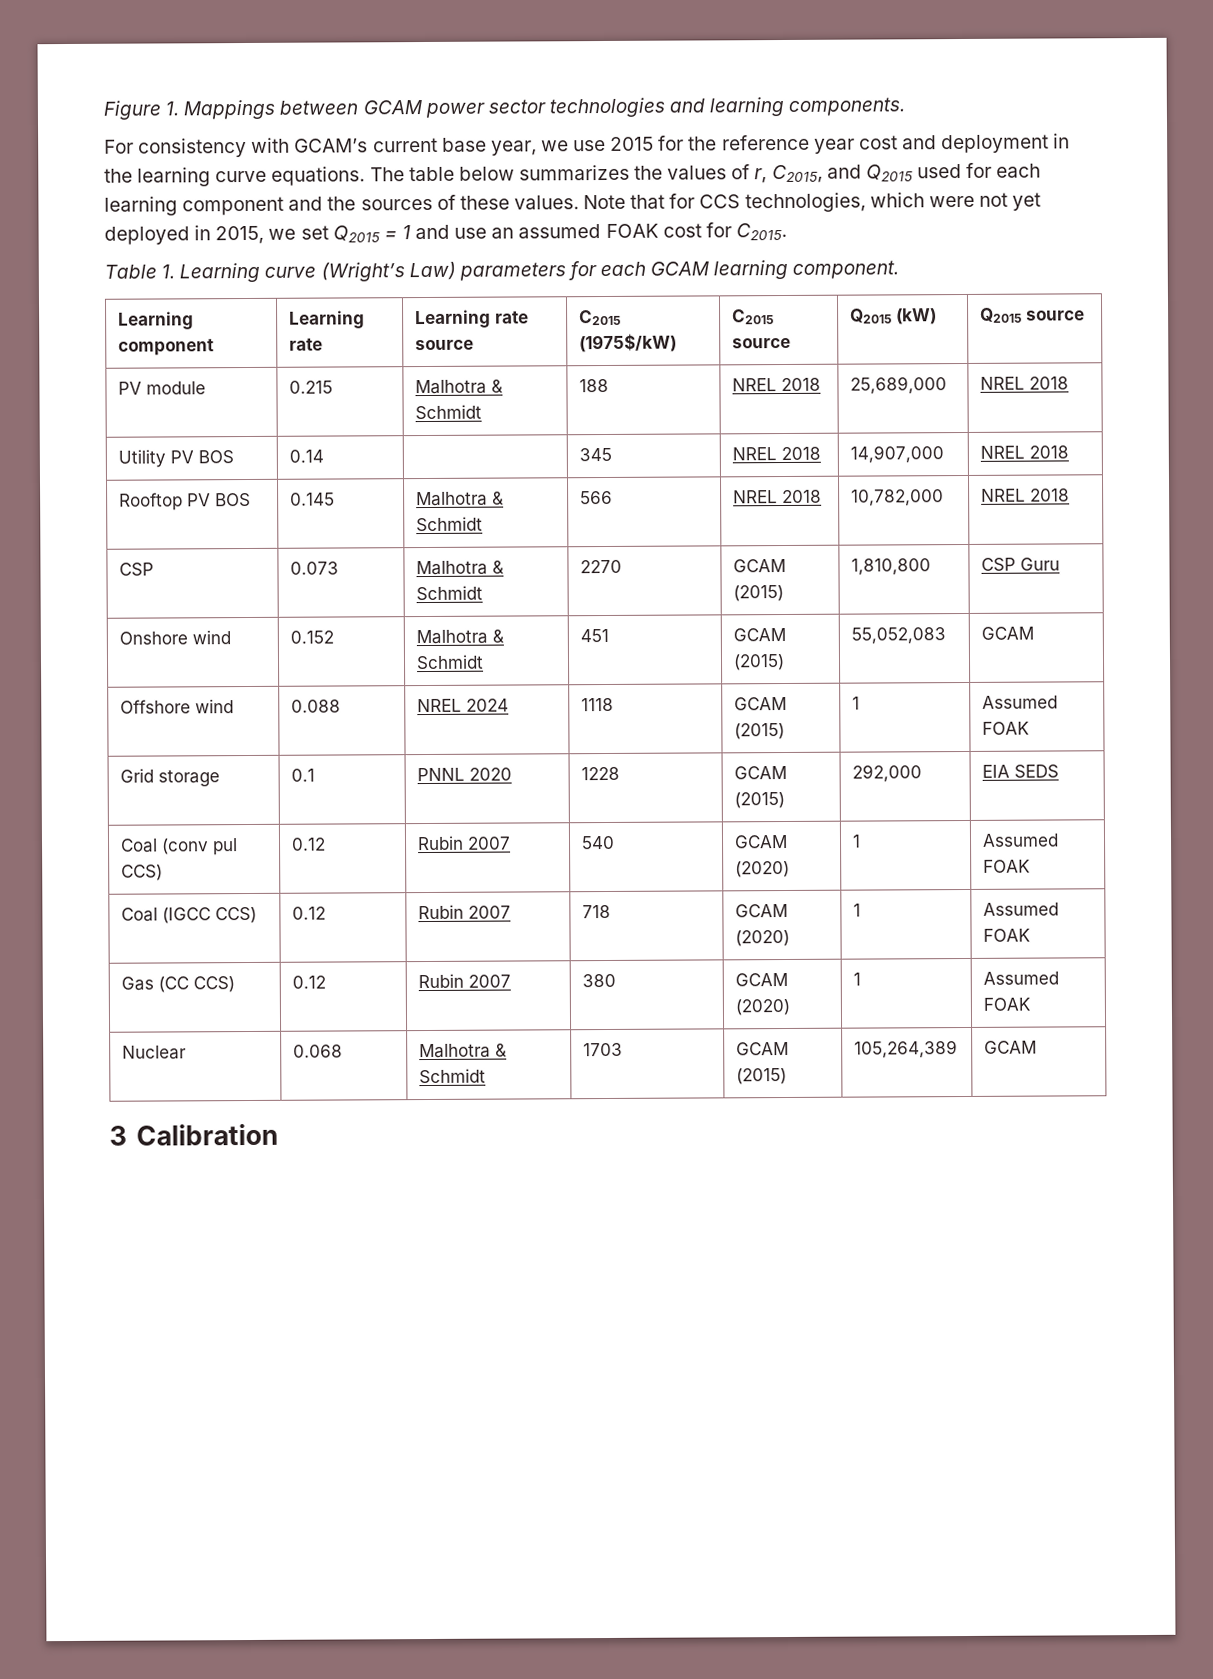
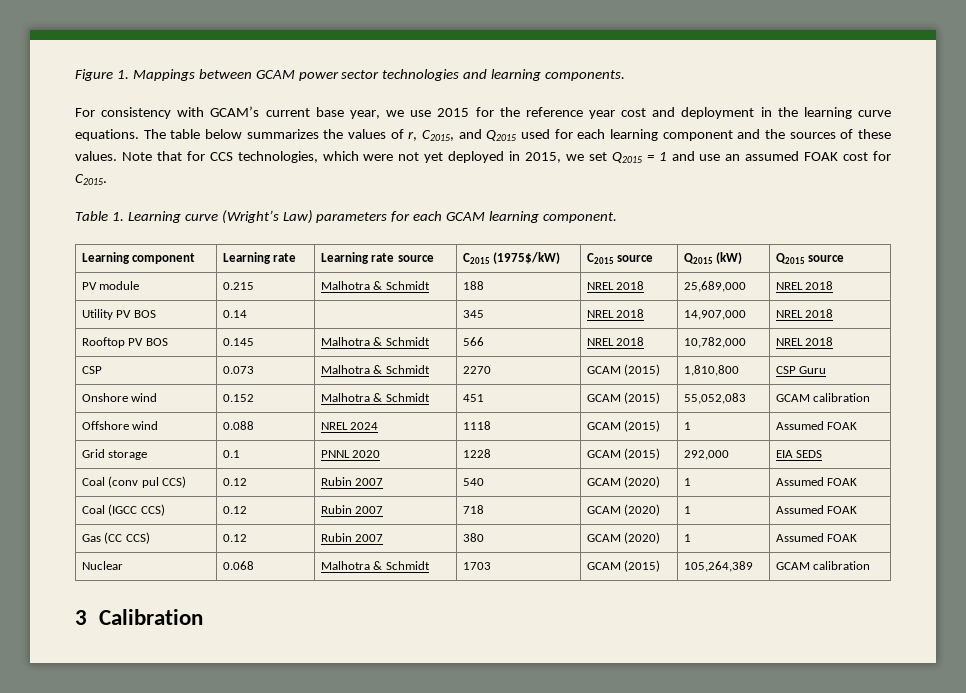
- Onshore wind | 0.152 | Malhotra & Schmidt | 451 | GCAM (2015) | 55,052,083 | GCAM
+ Onshore wind | 0.152 | Malhotra & Schmidt | 451 | GCAM (2015) | 55,052,083 | GCAM calibration
- Nuclear | 0.068 | Malhotra & Schmidt | 1703 | GCAM (2015) | 105,264,389 | GCAM
+ Nuclear | 0.068 | Malhotra & Schmidt | 1703 | GCAM (2015) | 105,264,389 | GCAM calibration

